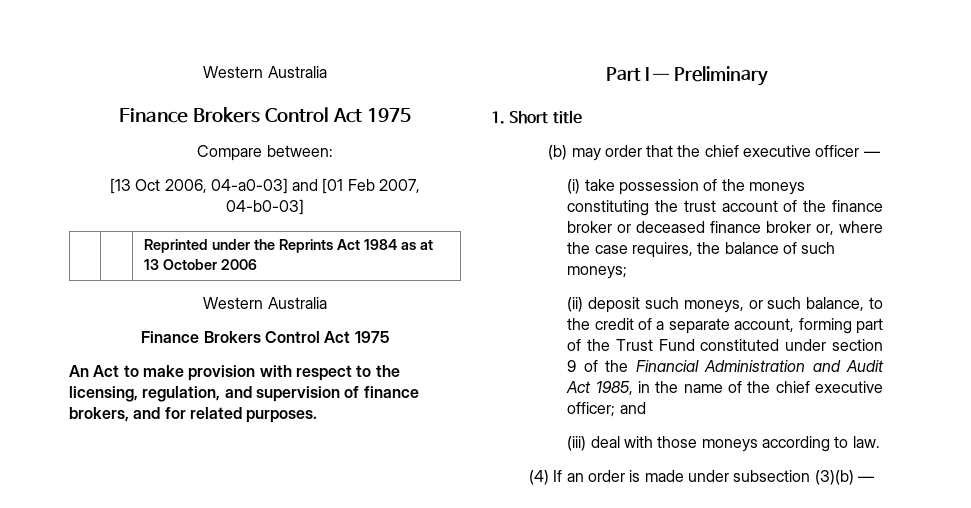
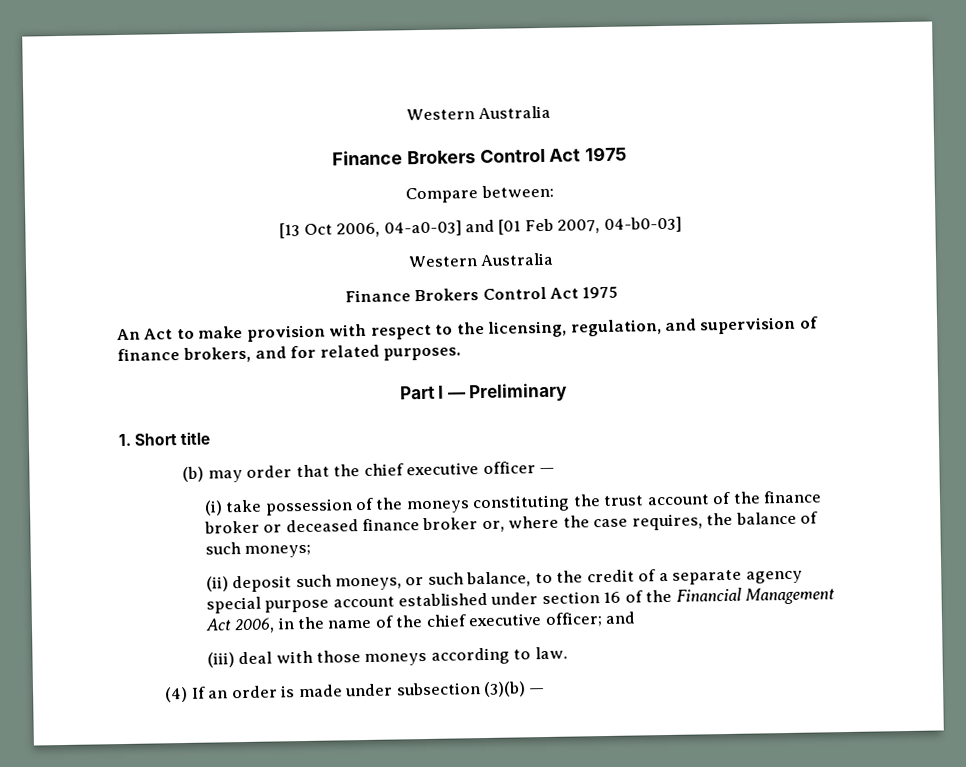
- | | Reprinted under the Reprints Act 1984 as at 13 October 2006
- (ii) deposit such moneys, or such balance, to the credit of a separate account, forming part of the Trust Fund constituted under section 9 of the Financial Administration and Audit Act 1985, in the name of the chief executive officer; and
+ (ii) deposit such moneys, or such balance, to the credit of a separate agency special purpose account established under section 16 of the Financial Management Act 2006, in the name of the chief executive officer; and

